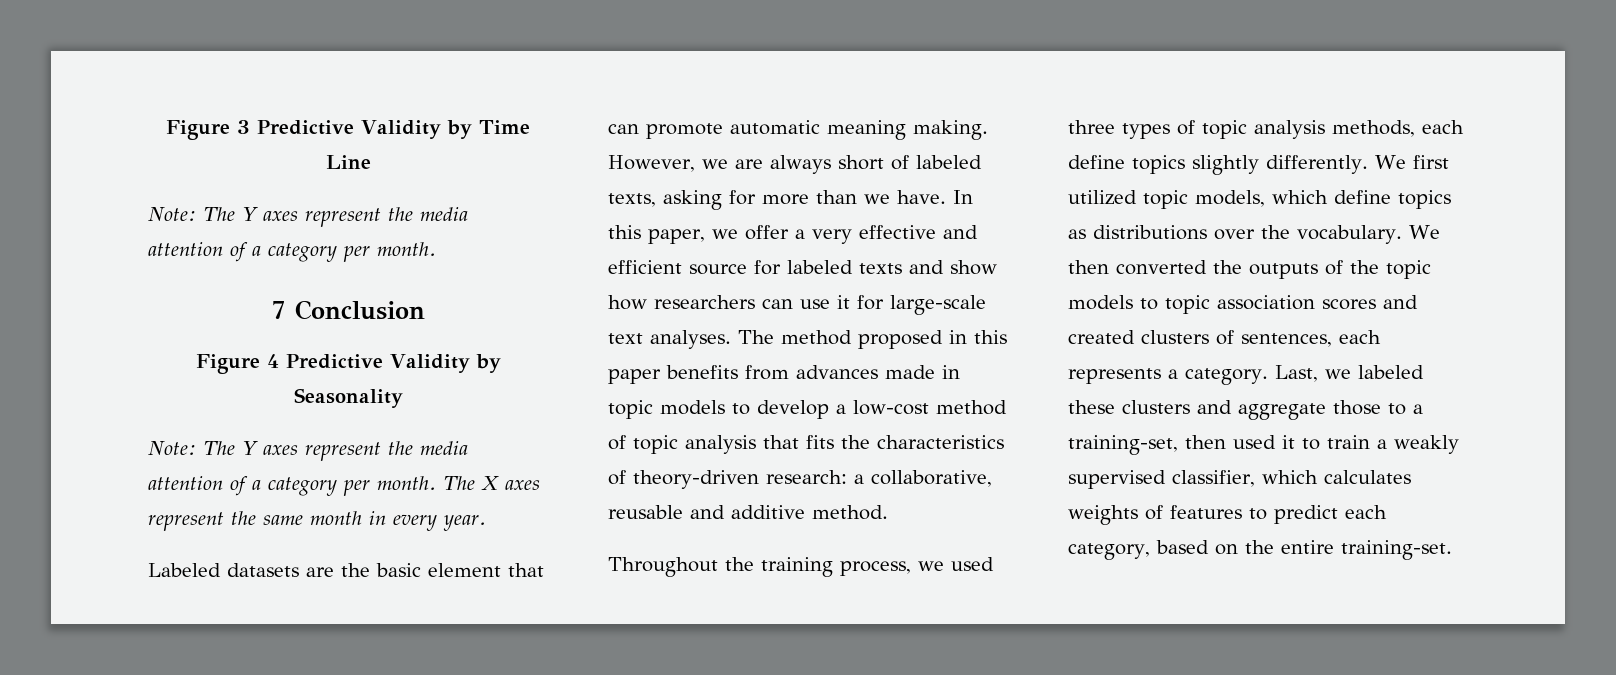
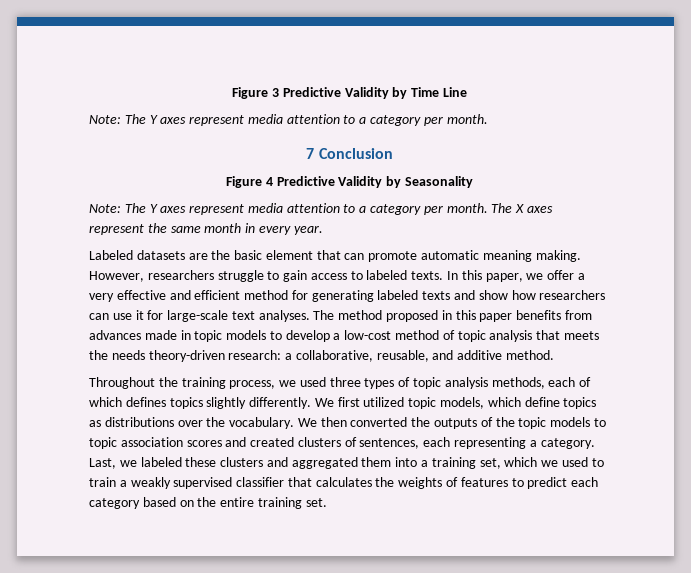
  Figure 3 Predictive Validity by Time Line
- Note: The Y axes represent the media attention of a category per month.
+ Note: The Y axes represent media attention to a category per month.
  Figure 4 Predictive Validity by Seasonality
- Note: The Y axes represent the media attention of a category per month.
+ Note: The Y axes represent media attention to a category per month.
- However, we are always short of labeled texts, asking for more than we have.
+ However, researchers struggle to gain access to labeled texts.
- In this paper, we offer a very effective and efficient source for labeled texts and show how researchers can use it for large-scale text analyses.
+ In this paper, we offer a very effective and efficient method for generating labeled texts and show how researchers can use it for large-scale text analyses.
- The method proposed in this paper benefits from advances made in topic models to develop a low-cost method of topic analysis that fits the characteristics of theory-driven research: a collaborative, reusable and additive method.
+ The method proposed in this paper benefits from advances made in topic models to develop a low-cost method of topic analysis that meets the needs theory-driven research: a collaborative, reusable, and additive method.
- Throughout the training process, we used three types of topic analysis methods, each define topics slightly differently.
+ Throughout the training process, we used three types of topic analysis methods, each of which defines topics slightly differently.
- We then converted the outputs of the topic models to topic association scores and created clusters of sentences, each represents a category.
+ We then converted the outputs of the topic models to topic association scores and created clusters of sentences, each representing a category.
- Last, we labeled these clusters and aggregate those to a training-set, then used it to train a weakly supervised classifier, which calculates weights of features to predict each category, based on the entire training-set.
+ Last, we labeled these clusters and aggregated them into a training set, which we used to train a weakly supervised classifier that calculates the weights of features to predict each category based on the entire training set.

